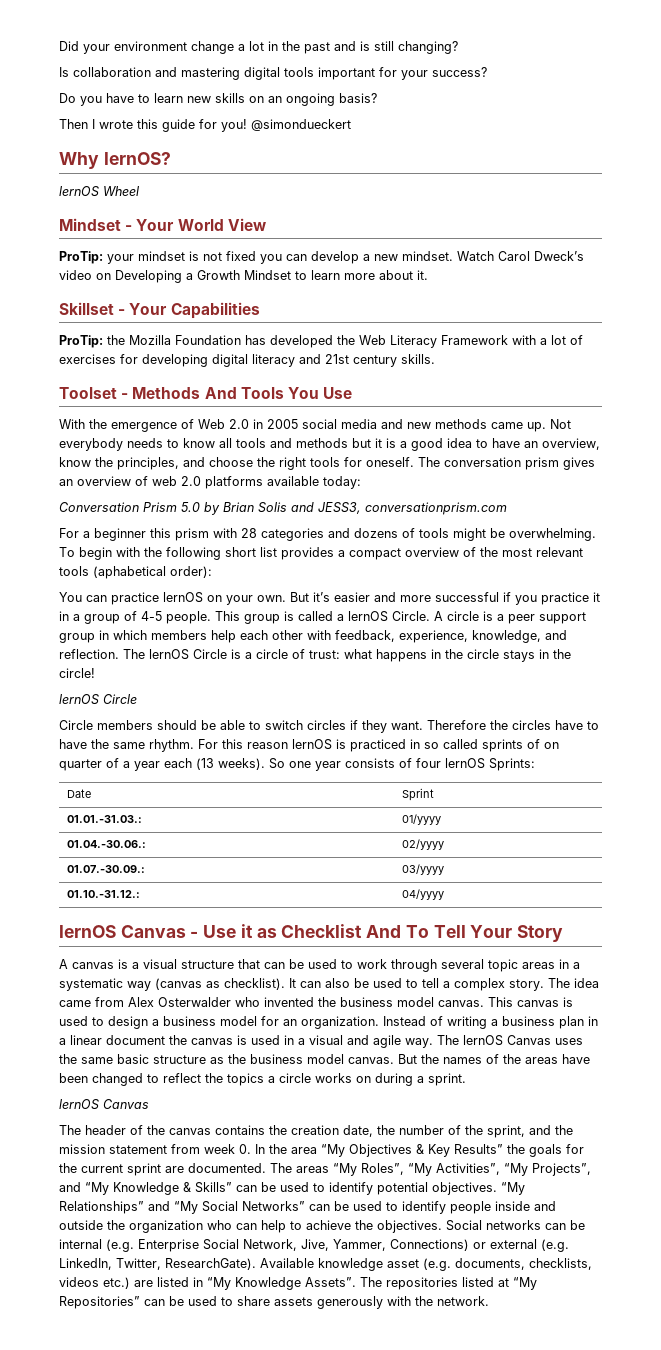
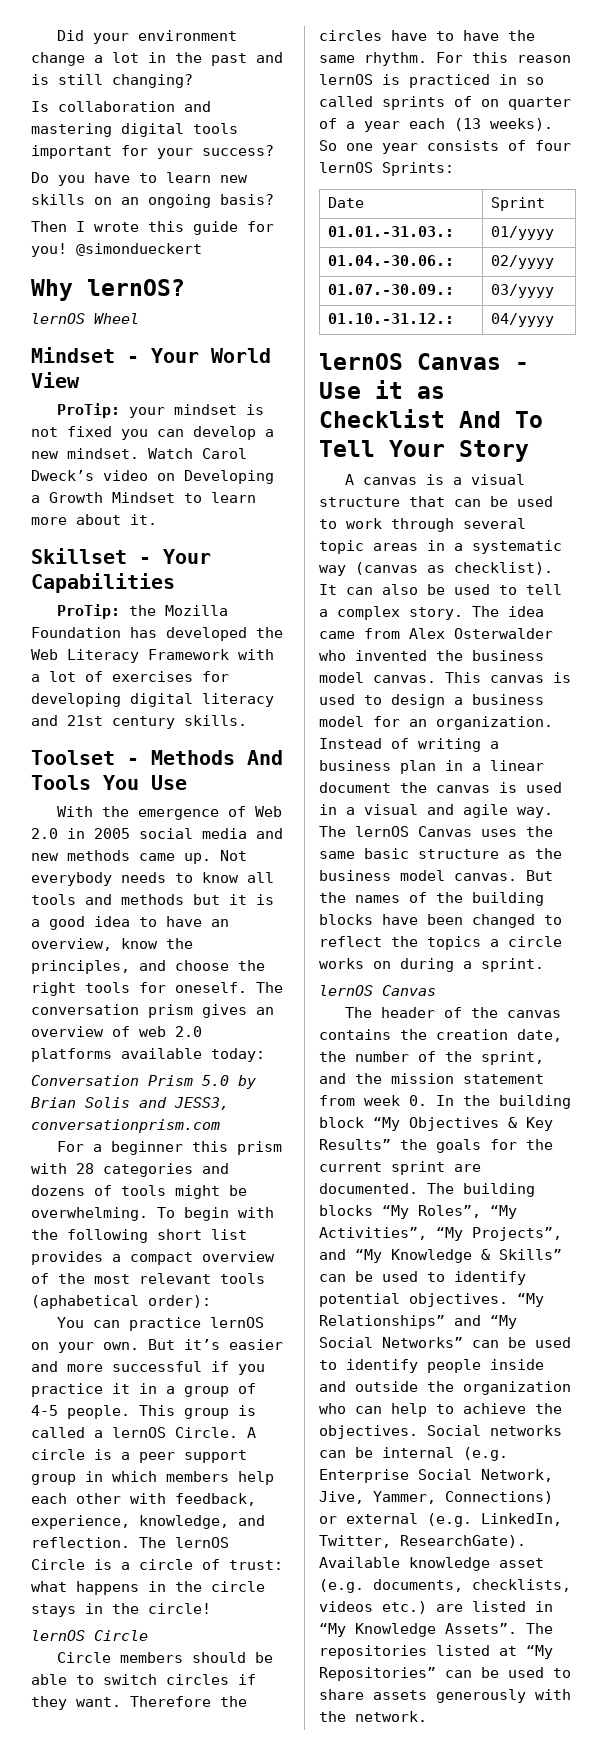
- But the names of the areas have been changed to reflect the topics a circle works on during a sprint.
+ But the names of the building blocks have been changed to reflect the topics a circle works on during a sprint.
- The header of the canvas contains the creation date, the number of the sprint, and the mission statement from week 0. In the area “My Objectives & Key Results” the goals for the current sprint are documented.
+ The header of the canvas contains the creation date, the number of the sprint, and the mission statement from week 0. In the building block “My Objectives & Key Results” the goals for the current sprint are documented.
- The areas “My Roles”, “My Activities”, “My Projects”, and “My Knowledge & Skills” can be used to identify potential objectives.
+ The building blocks “My Roles”, “My Activities”, “My Projects”, and “My Knowledge & Skills” can be used to identify potential objectives.

